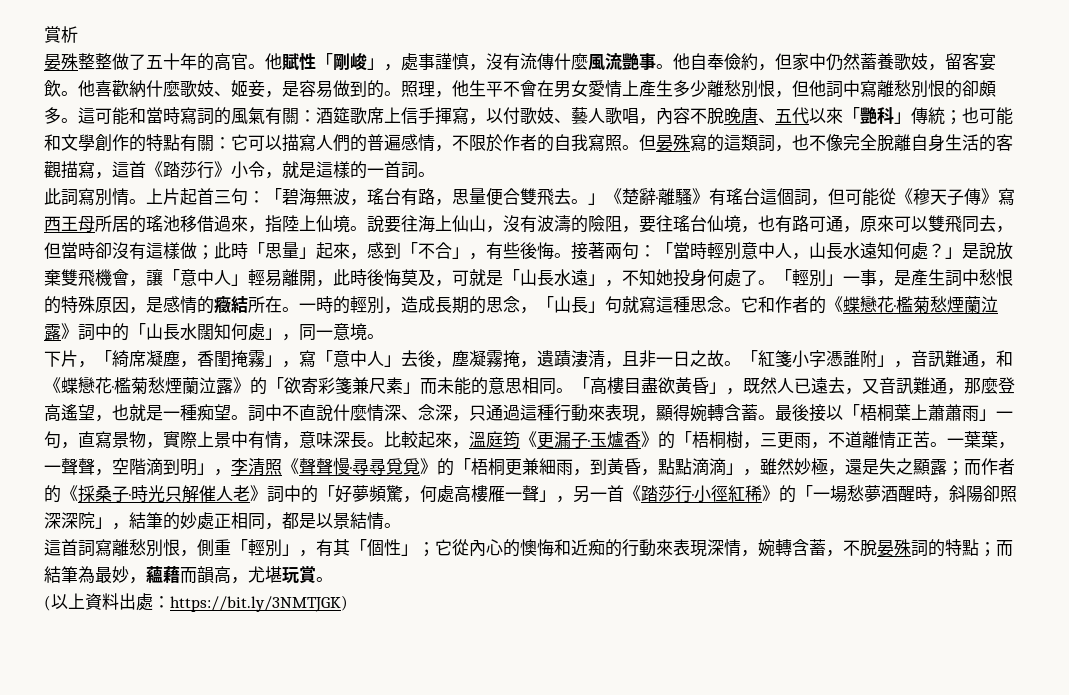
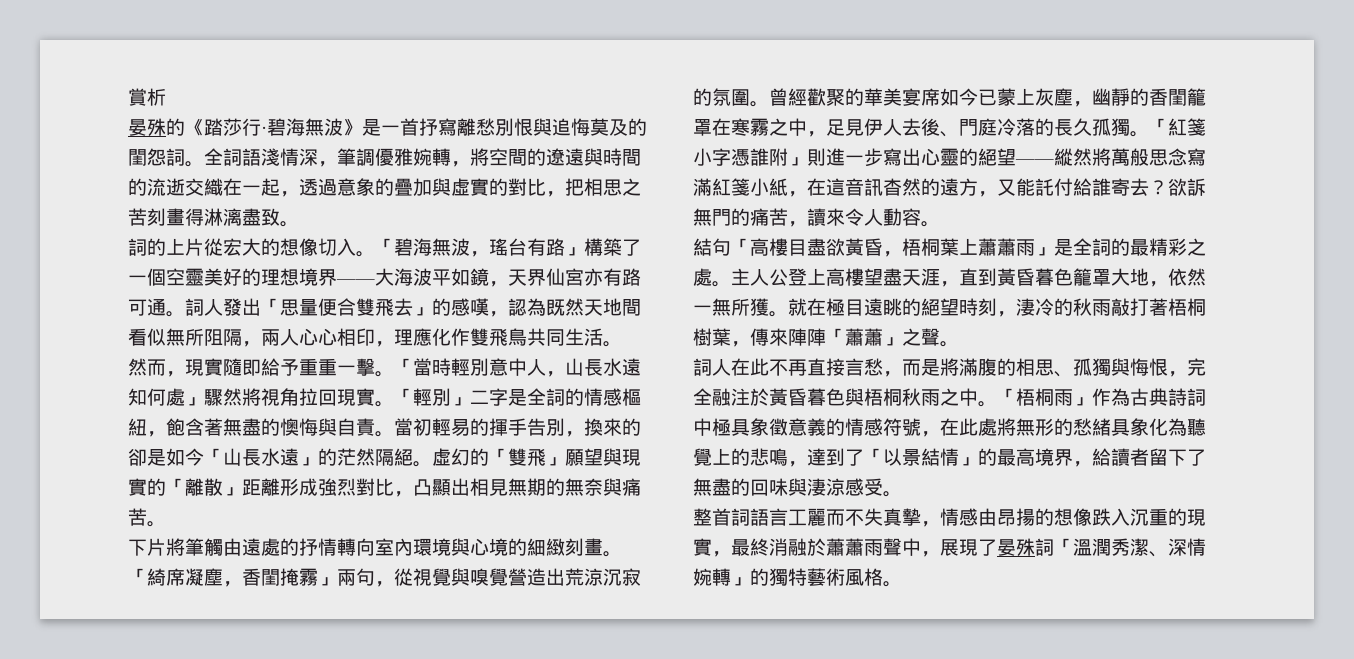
- 晏殊整整做了五十年的高官。他賦性「剛峻」，處事謹慎，沒有流傳什麼風流艷事。他自奉儉約，但家中仍然蓄養歌妓，留客宴飲。他喜歡納什麼歌妓、姬妾，是容易做到的。照理，他生平不會在男女愛情上產生多少離愁別恨，但他詞中寫離愁別恨的卻頗多。這可能和當時寫詞的風氣有關：酒筵歌席上信手揮寫，以付歌妓、藝人歌唱，內容不脫晚唐、五代以來「艷科」傳統；也可能和文學創作的特點有關：它可以描寫人們的普遍感情，不限於作者的自我寫照。但晏殊寫的這類詞，也不像完全脫離自身生活的客觀描寫，這首《踏莎行》小令，就是這樣的一首詞。
- 此詞寫別情。上片起首三句：「碧海無波，瑤台有路，思量便合雙飛去。」《楚辭·離騷》有瑤台這個詞，但可能從《穆天子傳》寫西王母所居的瑤池移借過來，指陸上仙境。說要往海上仙山，沒有波濤的險阻，要往瑤台仙境，也有路可通，原來可以雙飛同去，但當時卻沒有這樣做；此時「思量」起來，感到「不合」，有些後悔。接著兩句：「當時輕別意中人，山長水遠知何處？」是說放棄雙飛機會，讓「意中人」輕易離開，此時後悔莫及，可就是「山長水遠」，不知她投身何處了。「輕別」一事，是產生詞中愁恨的特殊原因，是感情的癥結所在。一時的輕別，造成長期的思念，「山長」句就寫這種思念。它和作者的《蝶戀花·檻菊愁煙蘭泣露》詞中的「山長水闊知何處」，同一意境。
- 下片，「綺席凝塵，香閨掩霧」，寫「意中人」去後，塵凝霧掩，遺蹟淒清，且非一日之故。
+ 晏殊的《踏莎行·碧海無波》是一首抒寫離愁別恨與追悔莫及的閨怨詞。全詞語淺情深，筆調優雅婉轉，將空間的遼遠與時間的流逝交織在一起，透過意象的疊加與虛實的對比，把相思之苦刻畫得淋漓盡致。
+ 詞的上片從宏大的想像切入。「碧海無波，瑤台有路」構築了一個空靈美好的理想境界——大海波平如鏡，天界仙宮亦有路可通。詞人發出「思量便合雙飛去」的感嘆，認為既然天地間看似無所阻隔，兩人心心相印，理應化作雙飛鳥共同生活。
+ 然而，現實隨即給予重重一擊。「當時輕別意中人，山長水遠知何處」驟然將視角拉回現實。「輕別」二字是全詞的情感樞紐，飽含著無盡的懊悔與自責。當初輕易的揮手告別，換來的卻是如今「山長水遠」的茫然隔絕。虛幻的「雙飛」願望與現實的「離散」距離形成強烈對比，凸顯出相見無期的無奈與痛苦。
+ 下片將筆觸由遠處的抒情轉向室內環境與心境的細緻刻畫。「綺席凝塵，香閨掩霧」兩句，從視覺與嗅覺營造出荒涼沉寂的氛圍。曾經歡聚的華美宴席如今已蒙上灰塵，幽靜的香閨籠罩在寒霧之中，足見伊人去後、門庭冷落的長久孤獨。
- 「紅箋小字憑誰附」，音訊難通，和《蝶戀花·檻菊愁煙蘭泣露》的「欲寄彩箋兼尺素」而未能的意思相同。「高樓目盡欲黃昏」，既然人已遠去，又音訊難通，那麼登高遙望，也就是一種痴望。詞中不直說什麼情深、念深，只通過這種行動來表現，顯得婉轉含蓄。最後接以「梧桐葉上蕭蕭雨」一句，直寫景物，實際上景中有情，意味深長。比較起來，溫庭筠《更漏子·玉爐香》的「梧桐樹，三更雨，不道離情正苦。一葉葉，一聲聲，空階滴到明」，李清照《聲聲慢·尋尋覓覓》的「梧桐更兼細雨，到黃昏，點點滴滴」，雖然妙極，還是失之顯露；而作者的《採桑子·時光只解催人老》詞中的「好夢頻驚，何處高樓雁一聲」，另一首《踏莎行·小徑紅稀》的「一場愁夢酒醒時，斜陽卻照深深院」，結筆的妙處正相同，都是以景結情。
- 這首詞寫離愁別恨，側重「輕別」，有其「個性」；它從內心的懊悔和近痴的行動來表現深情，婉轉含蓄，不脫晏殊詞的特點；而結筆為最妙，蘊藉而韻高，尤堪玩賞。
- (以上資料出處：https://bit.ly/3NMTJGK)
+ 「紅箋小字憑誰附」則進一步寫出心靈的絕望——縱然將萬般思念寫滿紅箋小紙，在這音訊杳然的遠方，又能託付給誰寄去？欲訴無門的痛苦，讀來令人動容。
+ 結句「高樓目盡欲黃昏，梧桐葉上蕭蕭雨」是全詞的最精彩之處。主人公登上高樓望盡天涯，直到黃昏暮色籠罩大地，依然一無所獲。就在極目遠眺的絕望時刻，淒冷的秋雨敲打著梧桐樹葉，傳來陣陣「蕭蕭」之聲。
+ 詞人在此不再直接言愁，而是將滿腹的相思、孤獨與悔恨，完全融注於黃昏暮色與梧桐秋雨之中。「梧桐雨」作為古典詩詞中極具象徵意義的情感符號，在此處將無形的愁緒具象化為聽覺上的悲鳴，達到了「以景結情」的最高境界，給讀者留下了無盡的回味與淒涼感受。
+ 整首詞語言工麗而不失真摯，情感由昂揚的想像跌入沉重的現實，最終消融於蕭蕭雨聲中，展現了晏殊詞「溫潤秀潔、深情婉轉」的獨特藝術風格。

